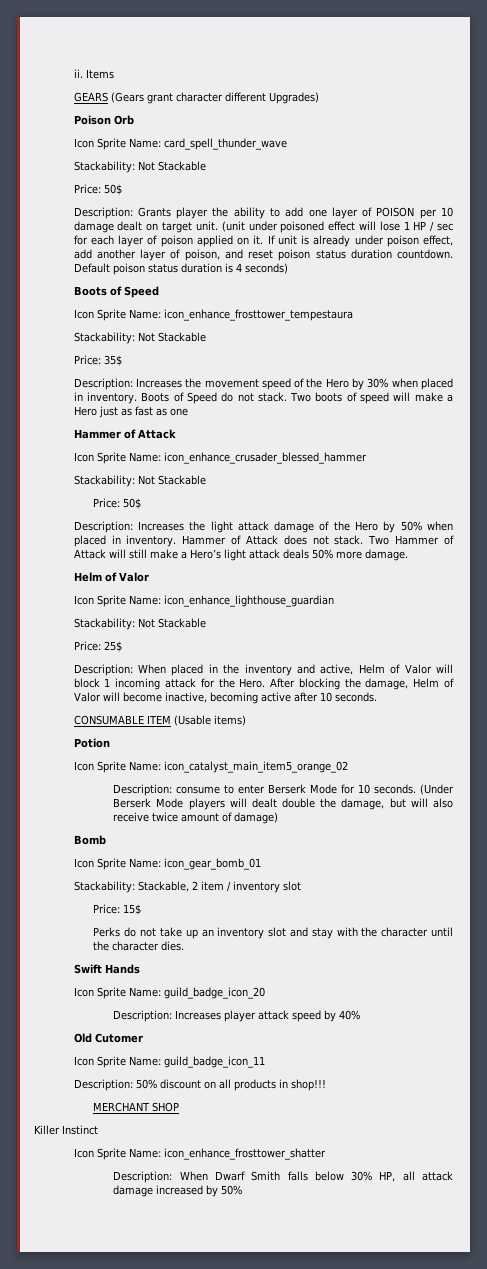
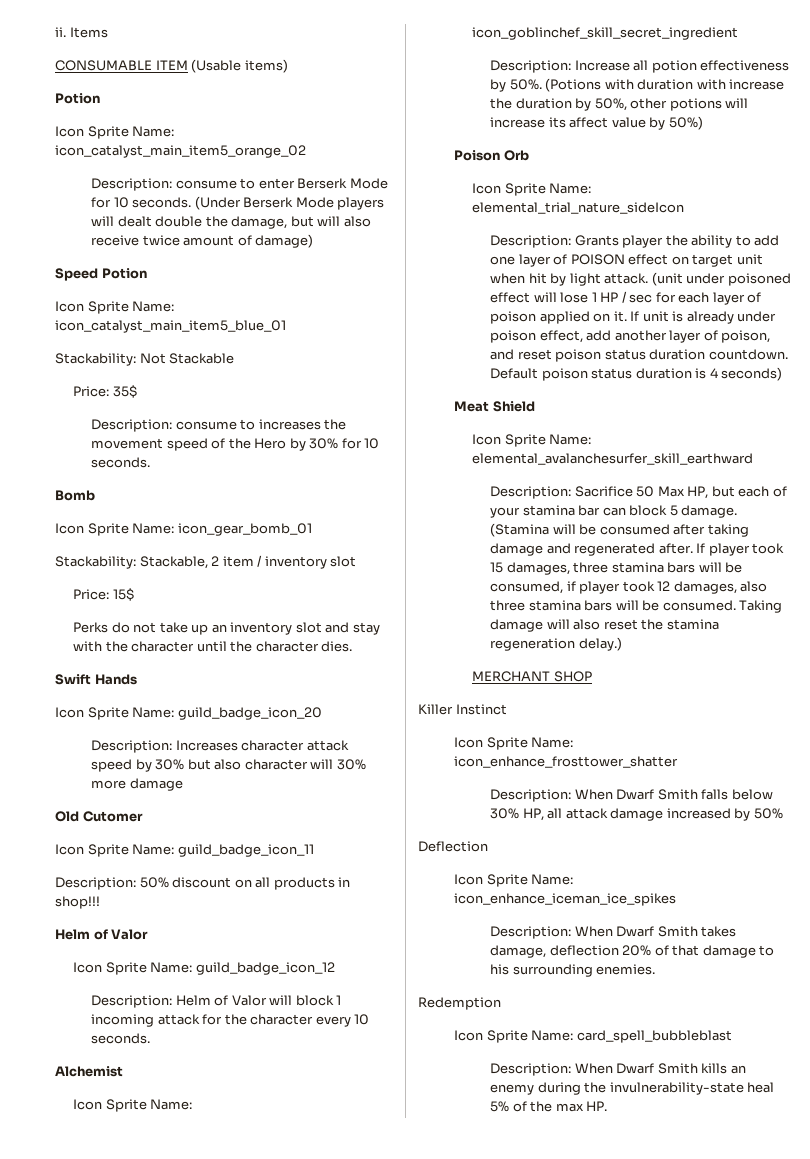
- GEARS (Gears grant character different Upgrades)
- Poison Orb
- Icon Sprite Name: card_spell_thunder_wave
- Stackability: Not Stackable
- Price: 50$
- Description: Grants player the ability to add one layer of POISON per 10 damage dealt on target unit. (unit under poisoned effect will lose 1 HP / sec for each layer of poison applied on it. If unit is already under poison effect, add another layer of poison, and reset poison status duration countdown. Default poison status duration is 4 seconds)
- Boots of Speed
- Icon Sprite Name: icon_enhance_frosttower_tempestaura
- Stackability: Not Stackable
- Price: 35$
- Description: Increases the movement speed of the Hero by 30% when placed in inventory. Boots of Speed do not stack. Two boots of speed will make a Hero just as fast as one
- Hammer of Attack
- Icon Sprite Name: icon_enhance_crusader_blessed_hammer
- Stackability: Not Stackable
- Price: 50$
- Description: Increases the light attack damage of the Hero by 50% when placed in inventory. Hammer of Attack does not stack. Two Hammer of Attack will still make a Hero’s light attack deals 50% more damage.
- Helm of Valor
- Icon Sprite Name: icon_enhance_lighthouse_guardian
- Stackability: Not Stackable
- Price: 25$
- Description: When placed in the inventory and active, Helm of Valor will block 1 incoming attack for the Hero. After blocking the damage, Helm of Valor will become inactive, becoming active after 10 seconds.
+ Speed Potion
+ Icon Sprite Name: icon_catalyst_main_item5_blue_01
+ Stackability: Not Stackable
+ Price: 35$
+ Description: consume to increases the movement speed of the Hero by 30% for 10 seconds.
- Description: Increases player attack speed by 40%
+ Description: Increases character attack speed by 30% but also character will 30% more damage
  Description: 50% discount on all products in shop!!!
+ Helm of Valor
+ Icon Sprite Name: guild_badge_icon_12
+ Description: Helm of Valor will block 1 incoming attack for the character every 10 seconds.
+ Alchemist
+ Icon Sprite Name: icon_goblinchef_skill_secret_ingredient
+ Description: Increase all potion effectiveness by 50%. (Potions with duration with increase the duration by 50%, other potions will increase its affect value by 50%)
+ Poison Orb
+ Icon Sprite Name: elemental_trial_nature_sideIcon
+ Description: Grants player the ability to add one layer of POISON effect on target unit when hit by light attack. (unit under poisoned effect will lose 1 HP / sec for each layer of poison applied on it. If unit is already under poison effect, add another layer of poison, and reset poison status duration countdown. Default poison status duration is 4 seconds)
+ Meat Shield
+ Icon Sprite Name: elemental_avalanchesurfer_skill_earthward
+ Description: Sacrifice 50 Max HP, but each of your stamina bar can block 5 damage. (Stamina will be consumed after taking damage and regenerated after. If player took 15 damages, three stamina bars will be consumed, if player took 12 damages, also three stamina bars will be consumed. Taking damage will also reset the stamina regeneration delay.)
+ Deflection
+ Icon Sprite Name: icon_enhance_iceman_ice_spikes
+ Description: When Dwarf Smith takes damage, deflection 20% of that damage to his surrounding enemies.
+ Redemption
+ Icon Sprite Name: card_spell_bubbleblast
+ Description: When Dwarf Smith kills an enemy during the invulnerability-state heal 5% of the max HP.

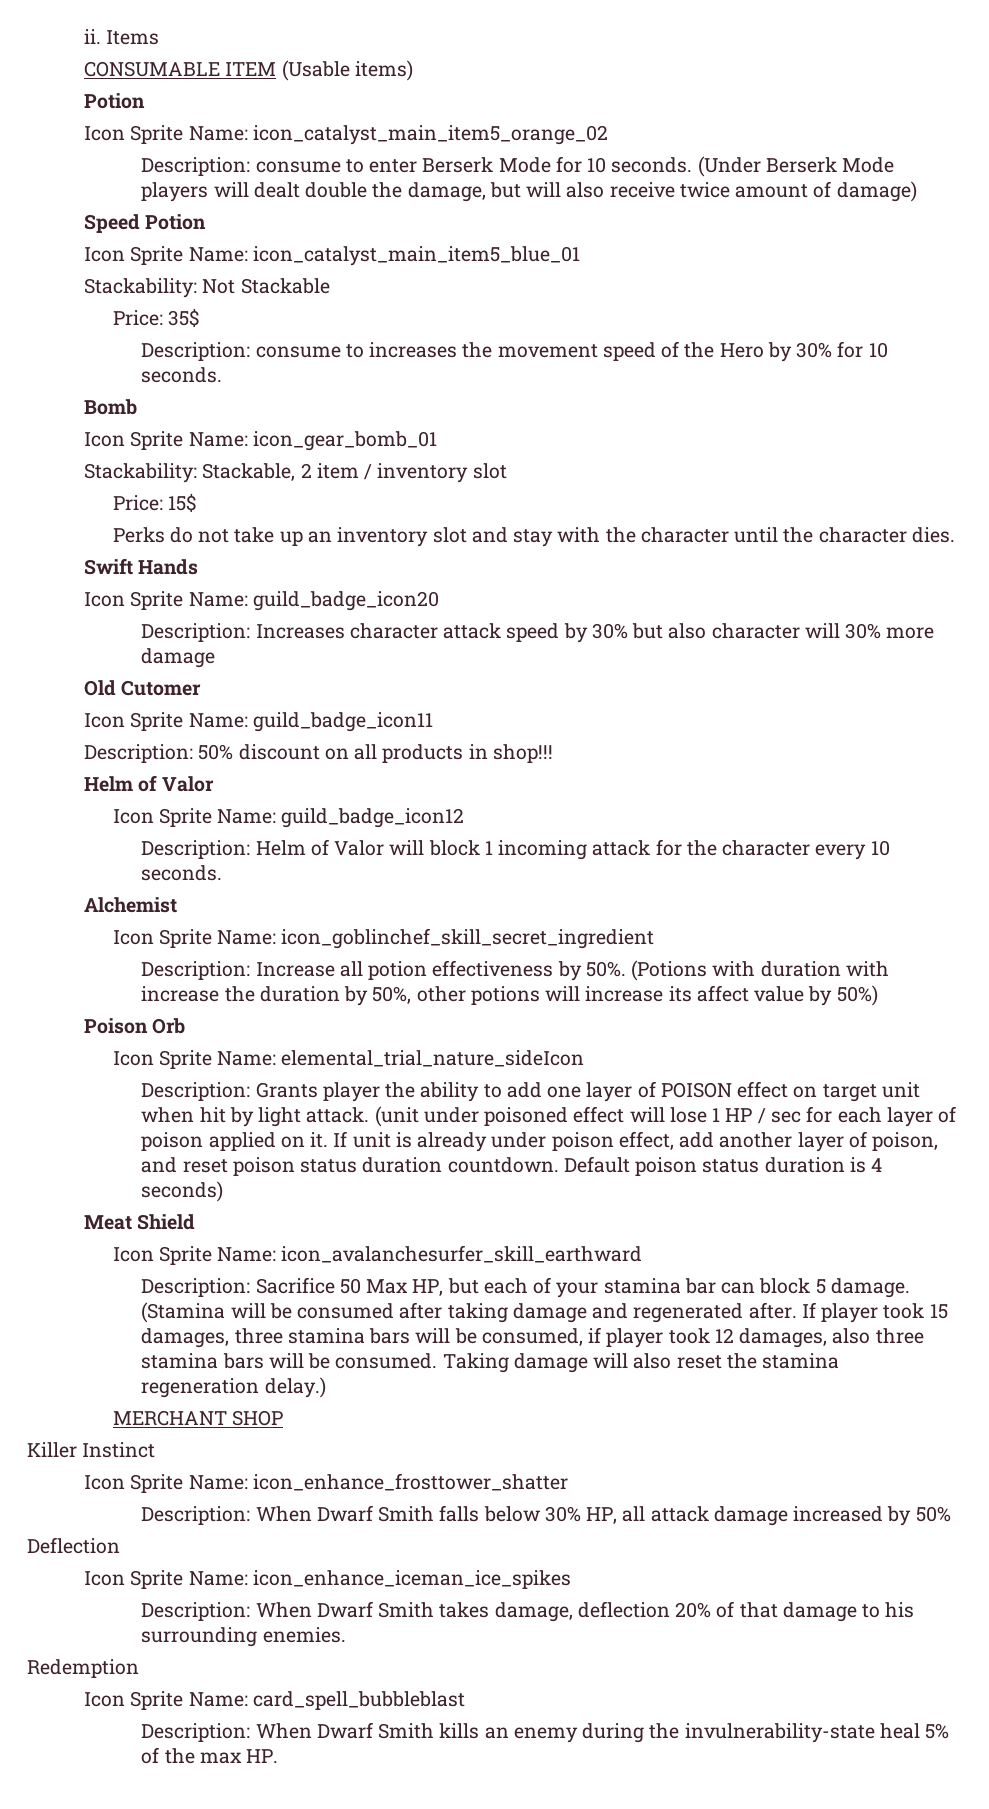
- Icon Sprite Name: guild_badge_icon_20
+ Icon Sprite Name: guild_badge_icon20
- Icon Sprite Name: guild_badge_icon_11
+ Icon Sprite Name: guild_badge_icon11
- Icon Sprite Name: guild_badge_icon_12
+ Icon Sprite Name: guild_badge_icon12
- Icon Sprite Name: elemental_avalanchesurfer_skill_earthward
+ Icon Sprite Name: icon_avalanchesurfer_skill_earthward

